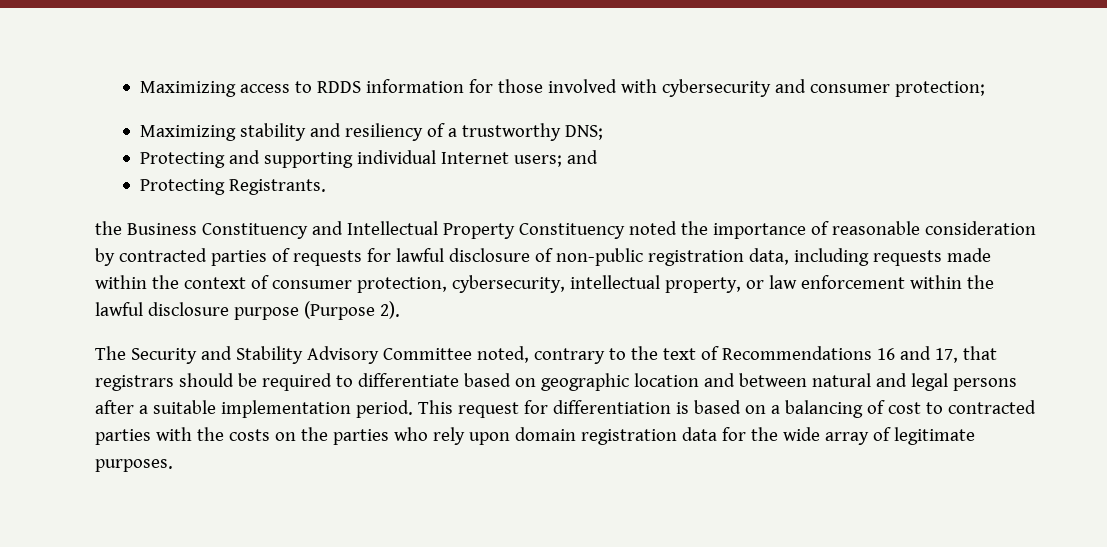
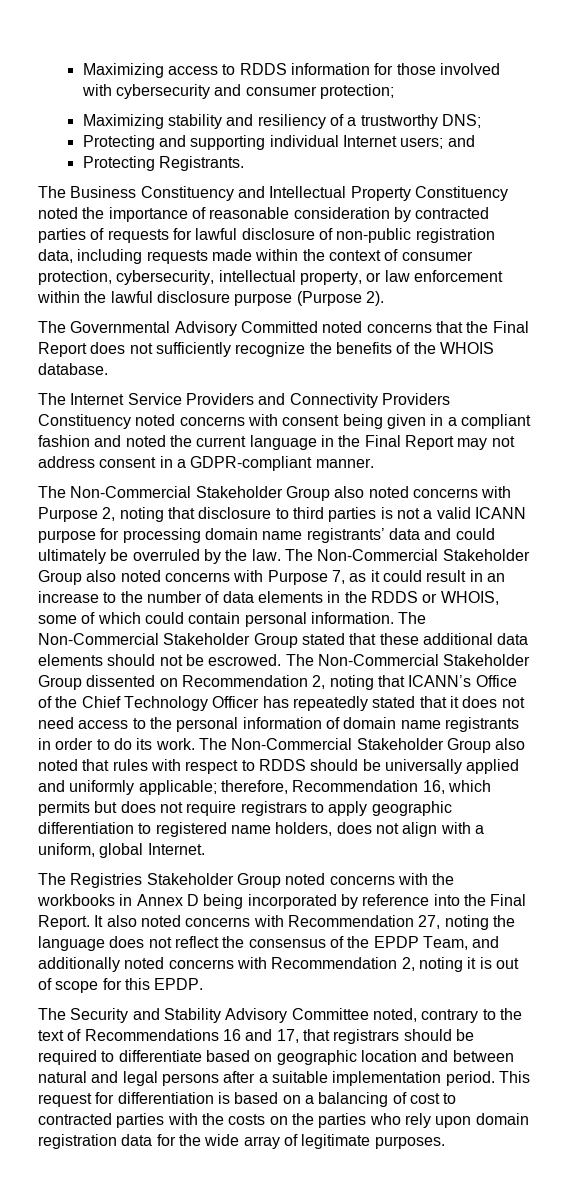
- the Business Constituency and Intellectual Property Constituency noted the importance of reasonable consideration by contracted parties of requests for lawful disclosure of non-public registration data, including requests made within the context of consumer protection, cybersecurity, intellectual property, or law enforcement within the lawful disclosure purpose (Purpose 2).
+ The Business Constituency and Intellectual Property Constituency noted the importance of reasonable consideration by contracted parties of requests for lawful disclosure of non-public registration data, including requests made within the context of consumer protection, cybersecurity, intellectual property, or law enforcement within the lawful disclosure purpose (Purpose 2).
+ The Governmental Advisory Committed noted concerns that the Final Report does not sufficiently recognize the benefits of the WHOIS database.
+ The Internet Service Providers and Connectivity Providers Constituency noted concerns with consent being given in a compliant fashion and noted the current language in the Final Report may not address consent in a GDPR-compliant manner.
+ The Non-Commercial Stakeholder Group also noted concerns with Purpose 2, noting that disclosure to third parties is not a valid ICANN purpose for processing domain name registrants’ data and could ultimately be overruled by the law. The Non-Commercial Stakeholder Group also noted concerns with Purpose 7, as it could result in an increase to the number of data elements in the RDDS or WHOIS, some of which could contain personal information. The Non-Commercial Stakeholder Group stated that these additional data elements should not be escrowed. The Non-Commercial Stakeholder Group dissented on Recommendation 2, noting that ICANN’s Office of the Chief Technology Officer has repeatedly stated that it does not need access to the personal information of domain name registrants in order to do its work. The Non-Commercial Stakeholder Group also noted that rules with respect to RDDS should be universally applied and uniformly applicable; therefore, Recommendation 16, which permits but does not require registrars to apply geographic differentiation to registered name holders, does not align with a uniform, global Internet.
+ The Registries Stakeholder Group noted concerns with the workbooks in Annex D being incorporated by reference into the Final Report. It also noted concerns with Recommendation 27, noting the language does not reflect the consensus of the EPDP Team, and additionally noted concerns with Recommendation 2, noting it is out of scope for this EPDP.

